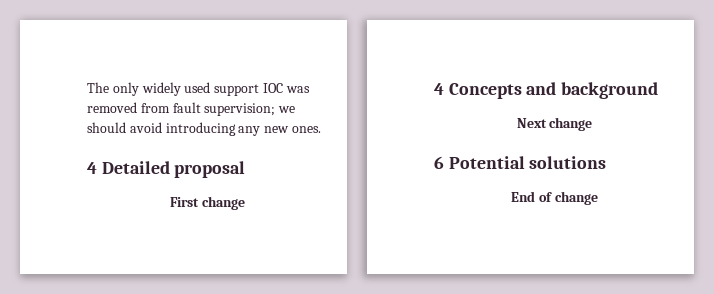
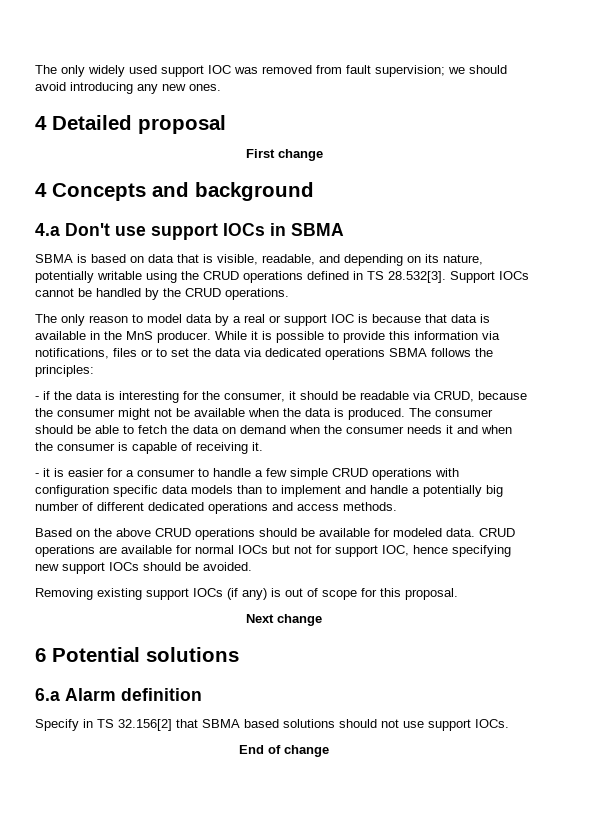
+ 4.a Don't use support IOCs in SBMA
+ SBMA is based on data that is visible, readable, and depending on its nature, potentially writable using the CRUD operations defined in TS 28.532[3]. Support IOCs cannot be handled by the CRUD operations.
+ The only reason to model data by a real or support IOC is because that data is available in the MnS producer. While it is possible to provide this information via notifications, files or to set the data via dedicated operations SBMA follows the principles:
+ - if the data is interesting for the consumer, it should be readable via CRUD, because the consumer might not be available when the data is produced. The consumer should be able to fetch the data on demand when the consumer needs it and when the consumer is capable of receiving it.
+ - it is easier for a consumer to handle a few simple CRUD operations with configuration specific data models than to implement and handle a potentially big number of different dedicated operations and access methods.
+ Based on the above CRUD operations should be available for modeled data. CRUD operations are available for normal IOCs but not for support IOC, hence specifying new support IOCs should be avoided.
+ Removing existing support IOCs (if any) is out of scope for this proposal.
+ 6.a Alarm definition
+ Specify in TS 32.156[2] that SBMA based solutions should not use support IOCs.

